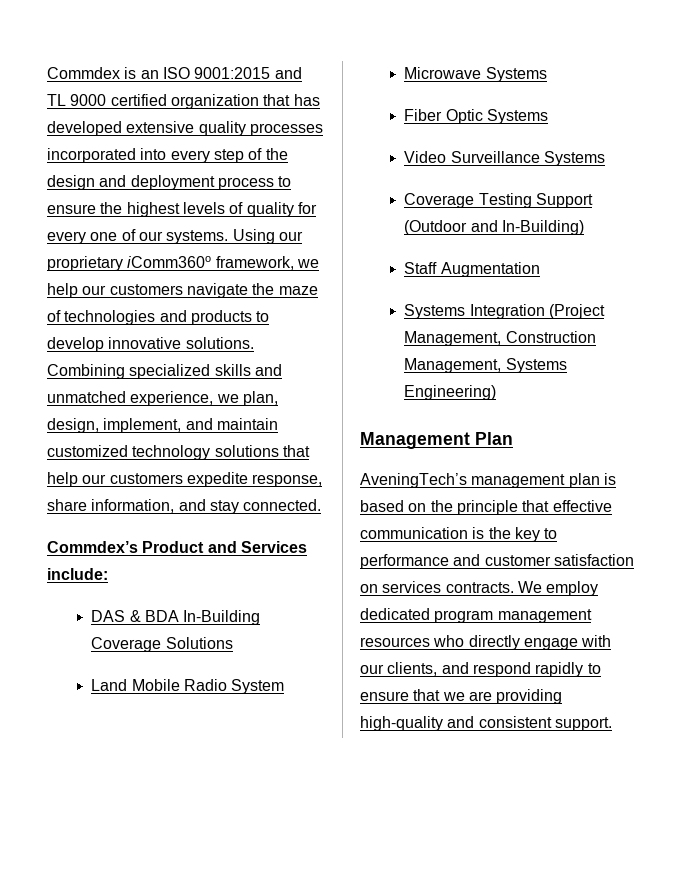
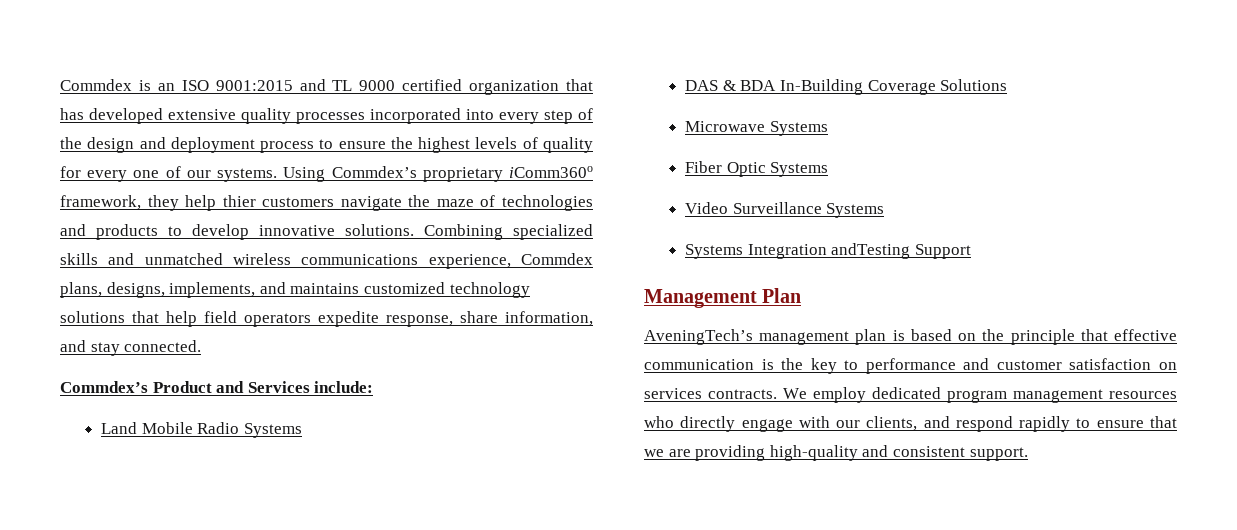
- Using our proprietary iComm360o framework, we help our customers navigate the maze of technologies and products to develop innovative solutions.
+ Using Commdex’s proprietary iComm360o framework, they help thier customers navigate the maze of technologies and products to develop innovative solutions.
- Combining specialized skills and unmatched experience, we plan, design, implement, and maintain customized technology solutions that help our customers expedite response, share information, and stay connected.
+ Combining specialized skills and unmatched wireless communications experience, Commdex plans, designs, implements, and maintains customized technology solutions that help field operators expedite response, share information, and stay connected.
+ Land Mobile Radio Systems
- Land Mobile Radio System
- Coverage Testing Support (Outdoor and In-Building)
- Staff Augmentation
- Systems Integration (Project Management, Construction Management, Systems Engineering)
+ Systems Integration andTesting Support

